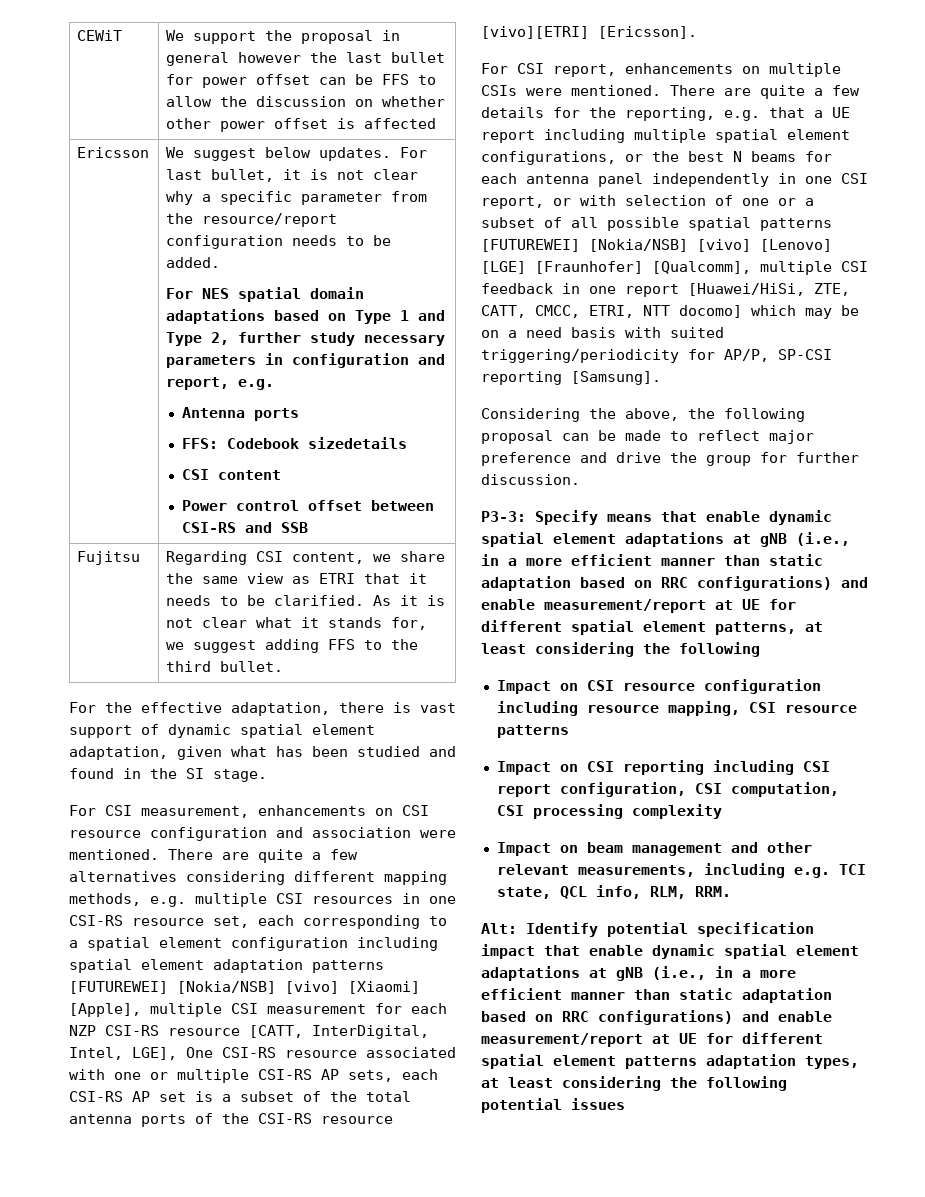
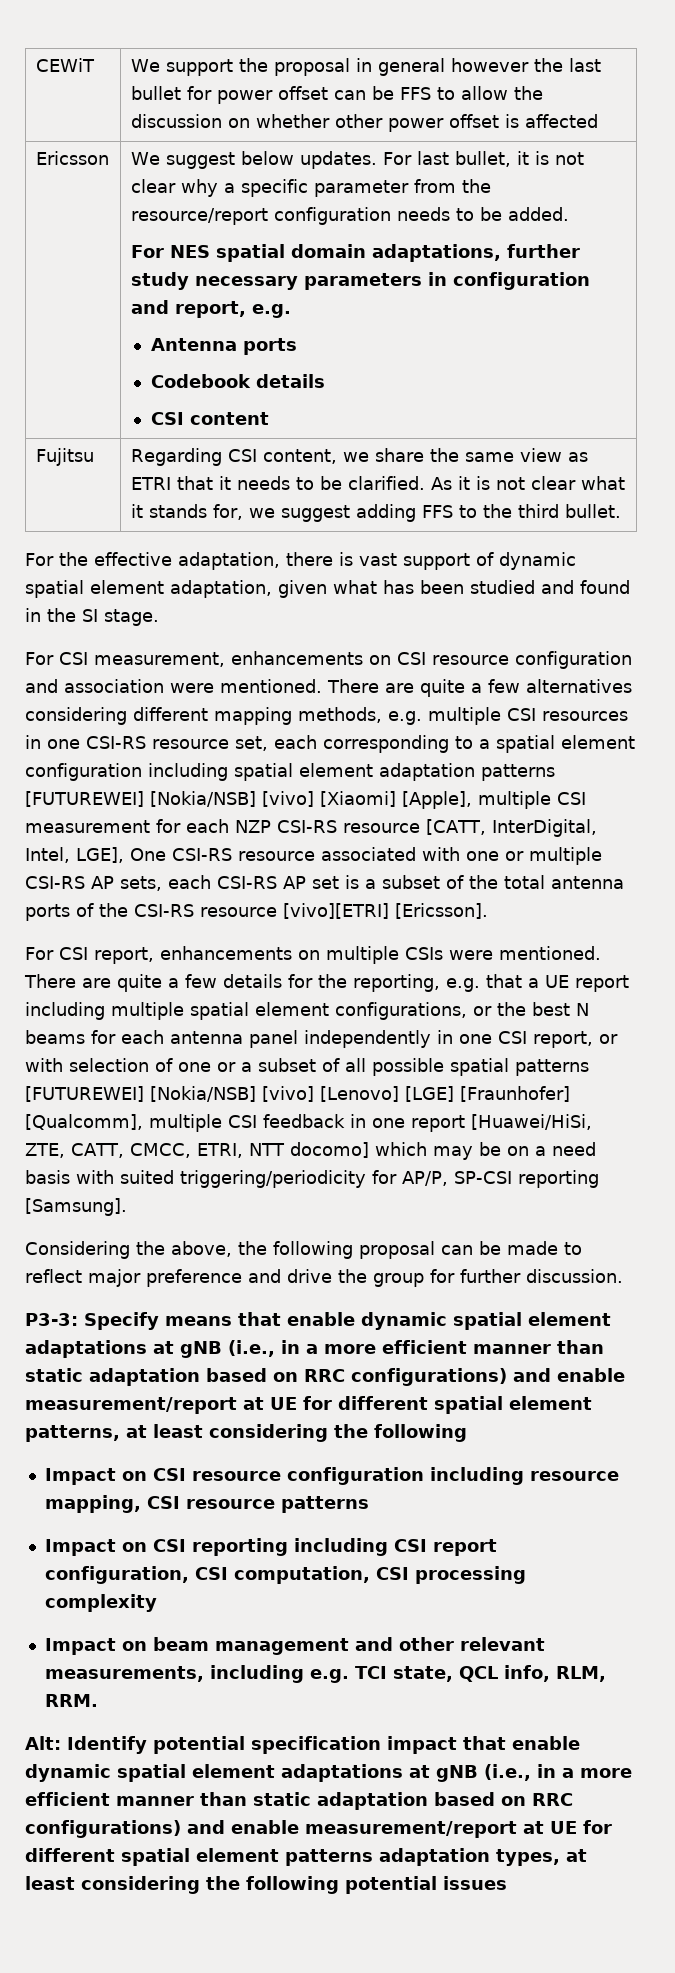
- For NES spatial domain adaptations based on Type 1 and Type 2, further study necessary parameters in configuration and report, e.g.
+ For NES spatial domain adaptations, further study necessary parameters in configuration and report, e.g.
- FFS: Codebook sizedetails
+ Codebook details
- Power control offset between CSI-RS and SSB

